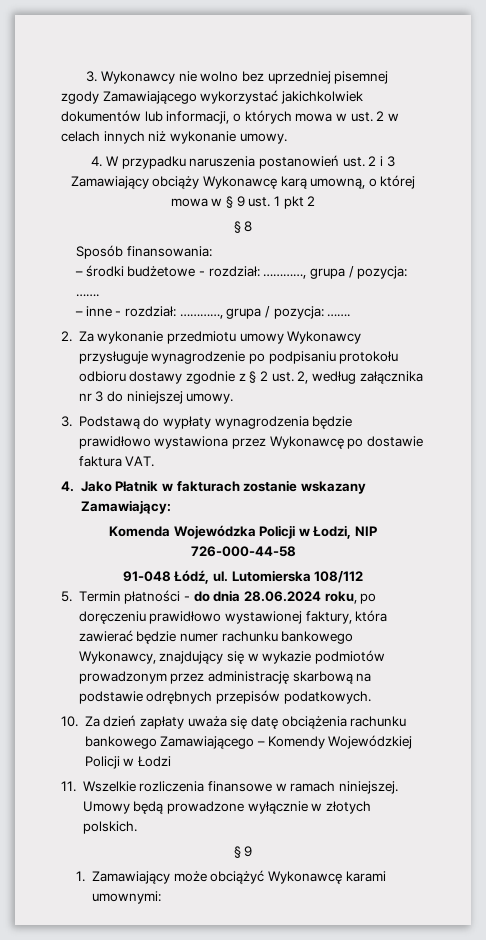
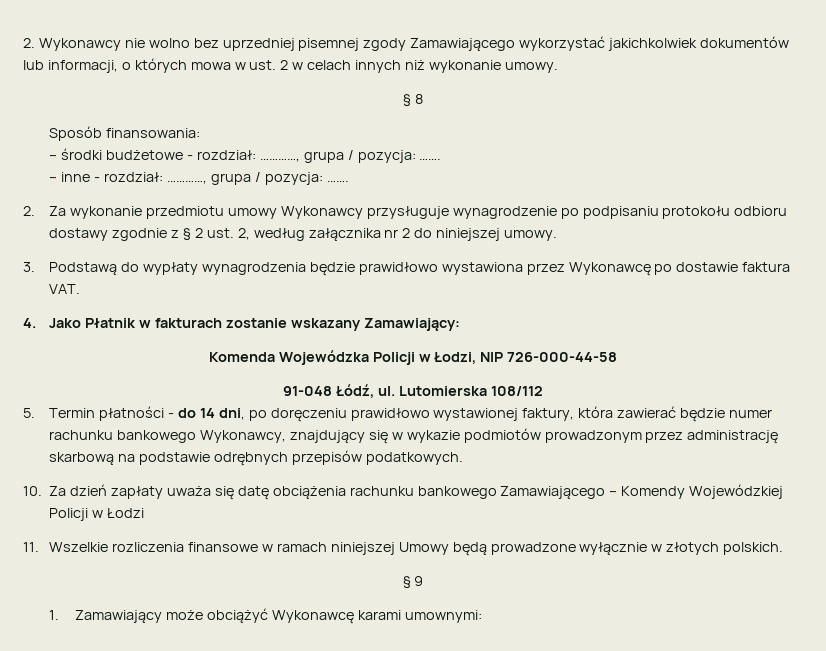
- 3. Wykonawcy nie wolno bez uprzedniej pisemnej zgody Zamawiającego wykorzystać jakichkolwiek dokumentów lub informacji, o których mowa w ust. 2 w celach innych niż wykonanie umowy.
+ 2. Wykonawcy nie wolno bez uprzedniej pisemnej zgody Zamawiającego wykorzystać jakichkolwiek dokumentów lub informacji, o których mowa w ust. 2 w celach innych niż wykonanie umowy.
- 4. W przypadku naruszenia postanowień ust. 2 i 3 Zamawiający obciąży Wykonawcę karą umowną, o której mowa w § 9 ust. 1 pkt 2
- 2. Za wykonanie przedmiotu umowy Wykonawcy przysługuje wynagrodzenie po podpisaniu protokołu odbioru dostawy zgodnie z § 2 ust. 2, według załącznika nr 3 do niniejszej umowy.
+ 2. Za wykonanie przedmiotu umowy Wykonawcy przysługuje wynagrodzenie po podpisaniu protokołu odbioru dostawy zgodnie z § 2 ust. 2, według załącznika nr 2 do niniejszej umowy.
- 5. Termin płatności - do dnia 28.06.2024 roku, po doręczeniu prawidłowo wystawionej faktury, która zawierać będzie numer rachunku bankowego Wykonawcy, znajdujący się w wykazie podmiotów prowadzonym przez administrację skarbową na podstawie odrębnych przepisów podatkowych.
+ 5. Termin płatności - do 14 dni, po doręczeniu prawidłowo wystawionej faktury, która zawierać będzie numer rachunku bankowego Wykonawcy, znajdujący się w wykazie podmiotów prowadzonym przez administrację skarbową na podstawie odrębnych przepisów podatkowych.
- 11. Wszelkie rozliczenia finansowe w ramach niniejszej. Umowy będą prowadzone wyłącznie w złotych polskich.
+ 11. Wszelkie rozliczenia finansowe w ramach niniejszej Umowy będą prowadzone wyłącznie w złotych polskich.

